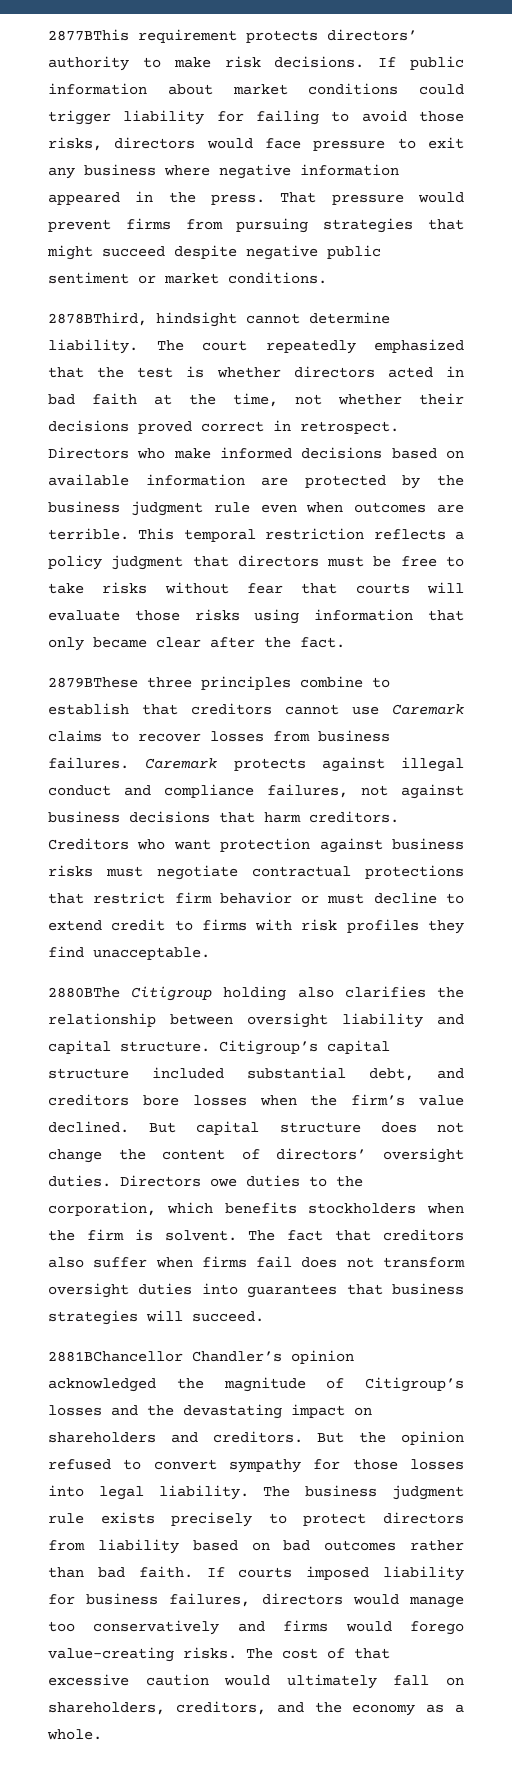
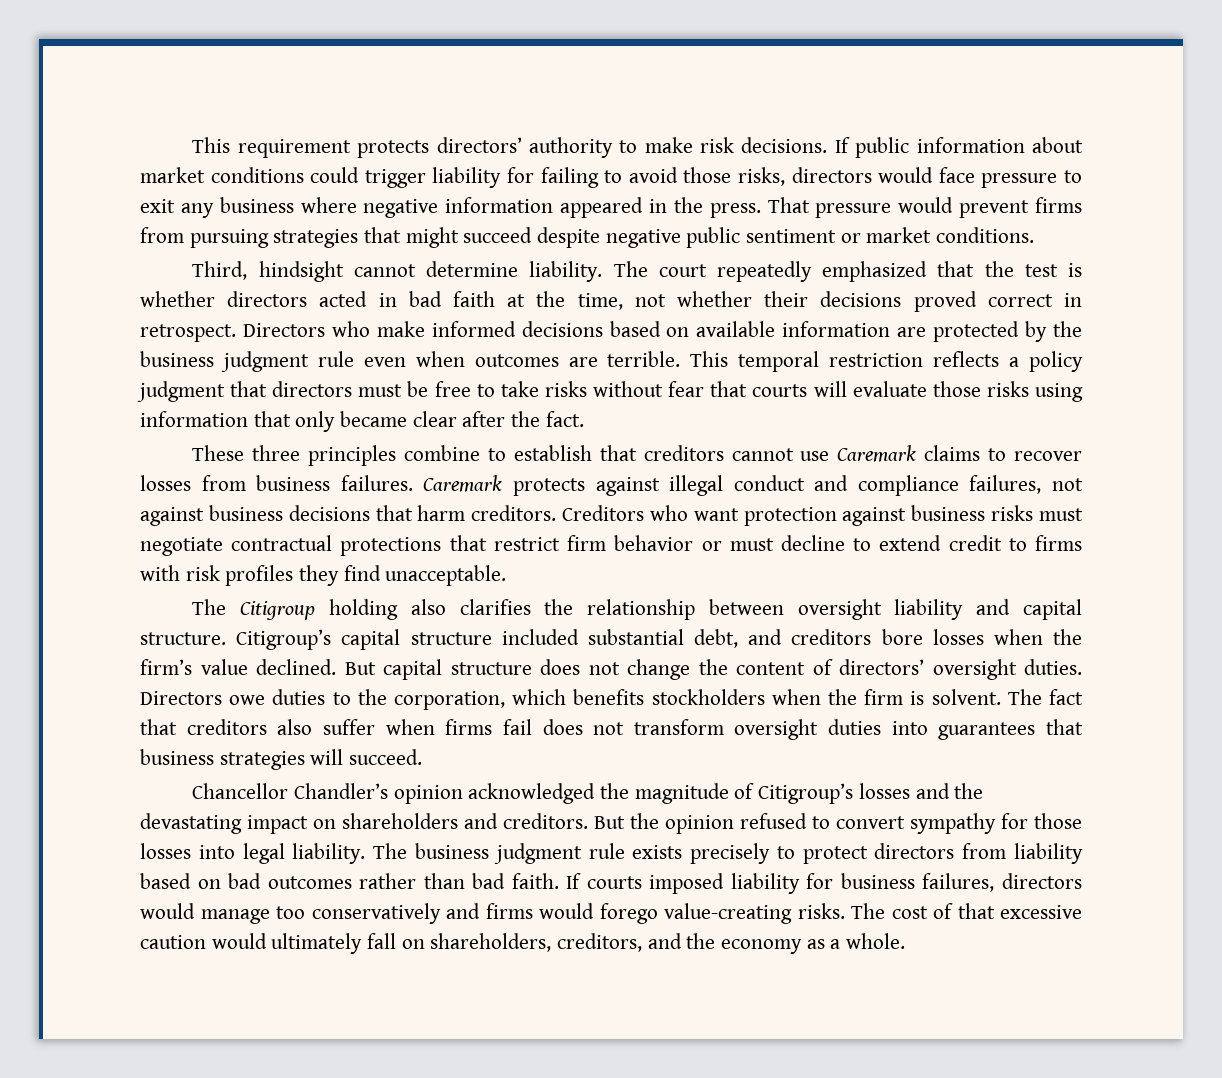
- 2877BThis requirement protects directors’ authority to make risk decisions.
+ This requirement protects directors’ authority to make risk decisions.
- 2878BThird, hindsight cannot determine liability.
+ Third, hindsight cannot determine liability.
- 2879BThese three principles combine to establish that creditors cannot use Caremark claims to recover losses from business failures.
+ These three principles combine to establish that creditors cannot use Caremark claims to recover losses from business failures.
- 2880BThe Citigroup holding also clarifies the relationship between oversight liability and capital structure.
+ The Citigroup holding also clarifies the relationship between oversight liability and capital structure.
- 2881BChancellor Chandler’s opinion acknowledged the magnitude of Citigroup’s losses and the devastating impact on shareholders and creditors.
+ Chancellor Chandler’s opinion acknowledged the magnitude of Citigroup’s losses and the devastating impact on shareholders and creditors.

